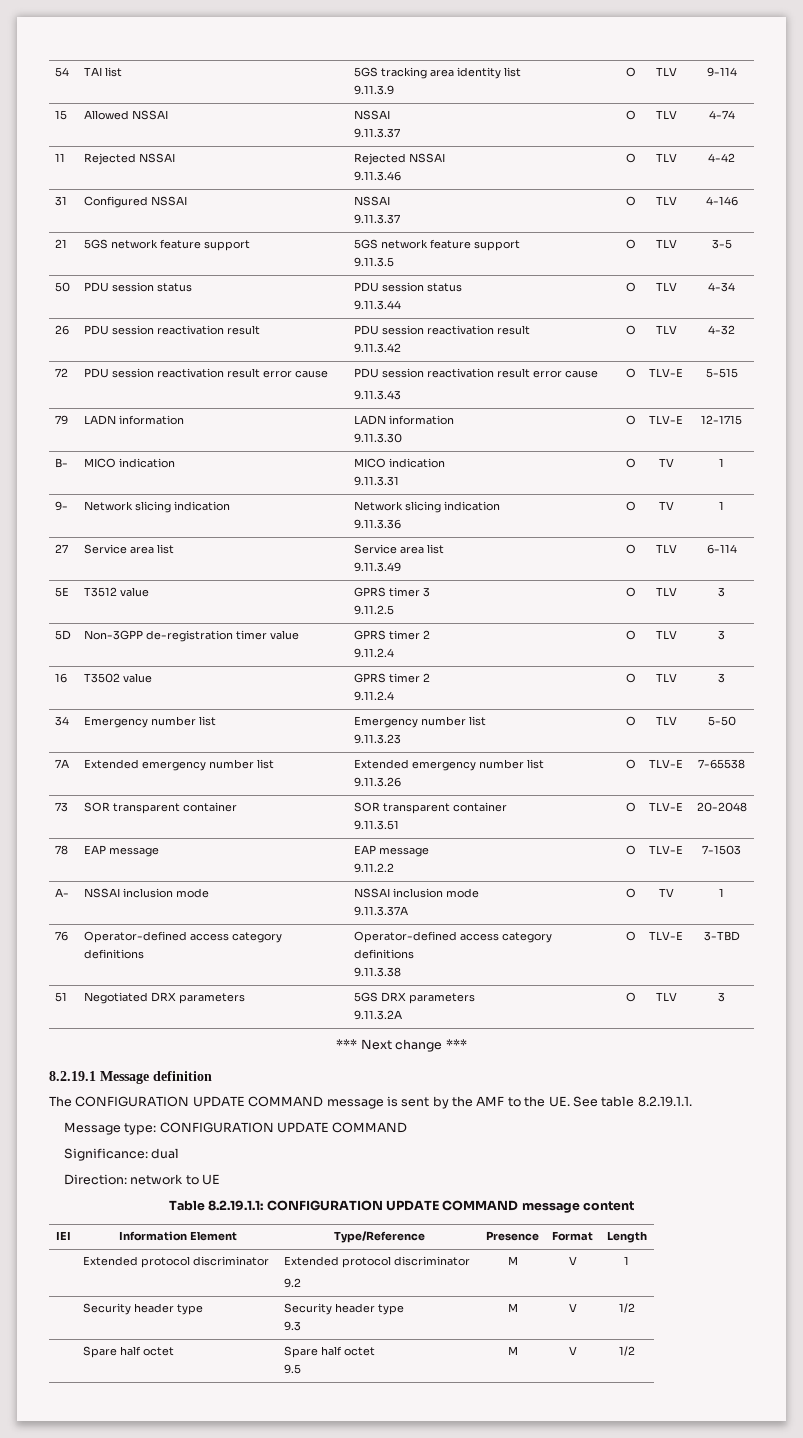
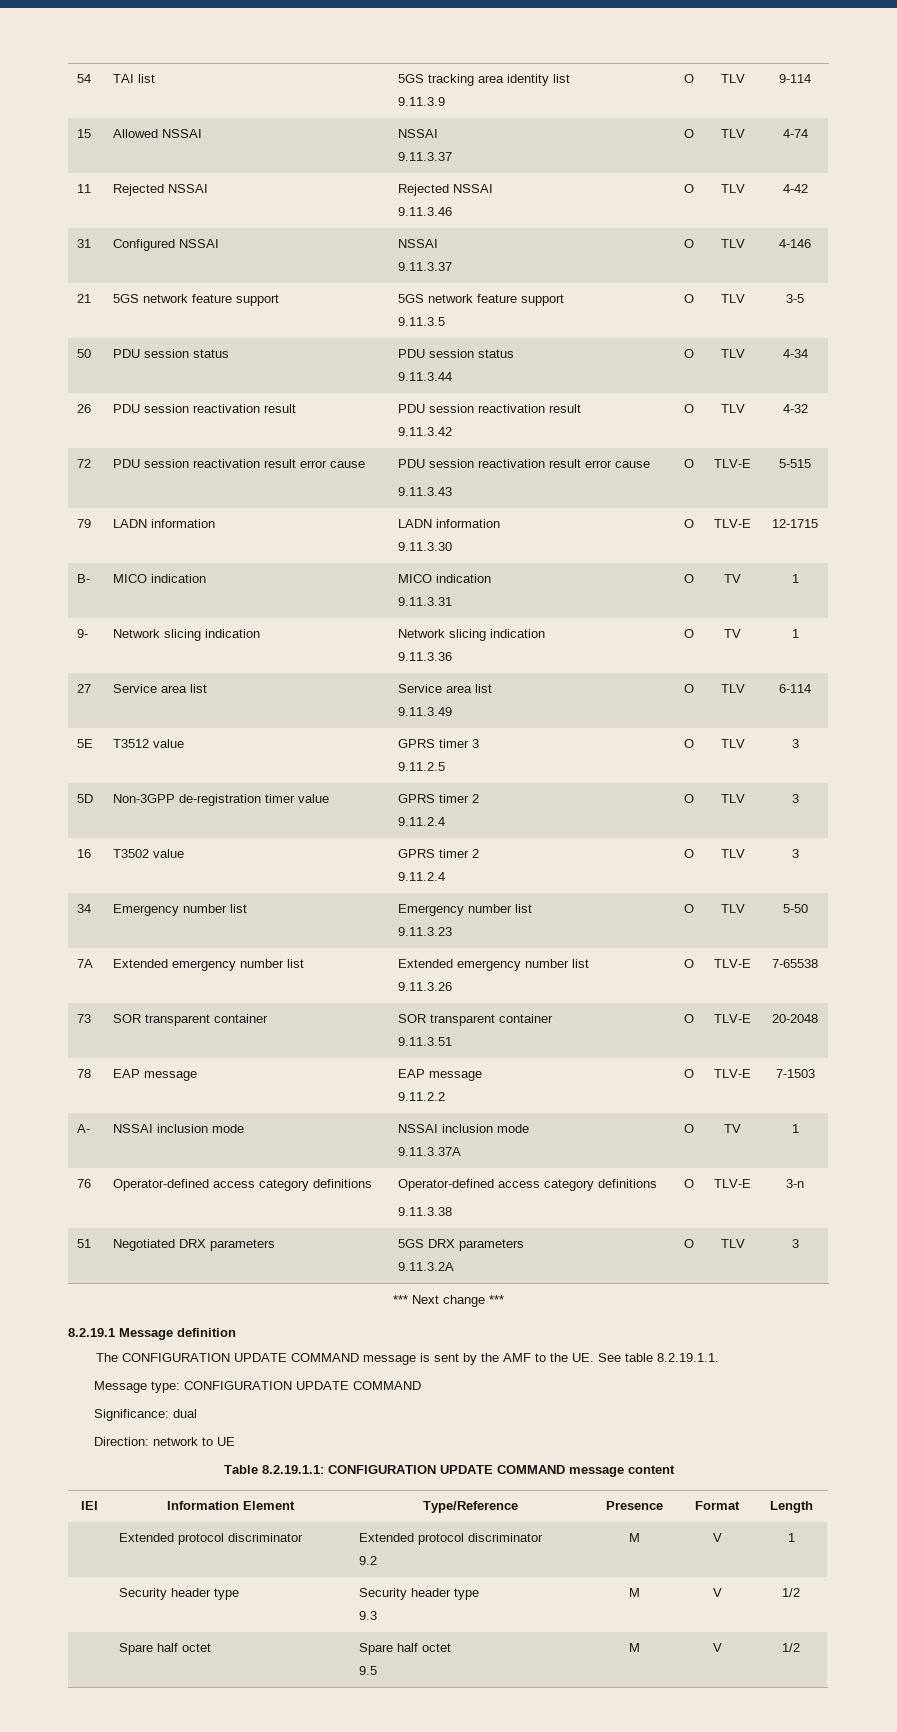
  76 | Operator-defined access category definitions | Operator-defined access category definitions
- 9.11.3.38 | O | TLV-E | 3-TBD
+ 9.11.3.38 | O | TLV-E | 3-n

